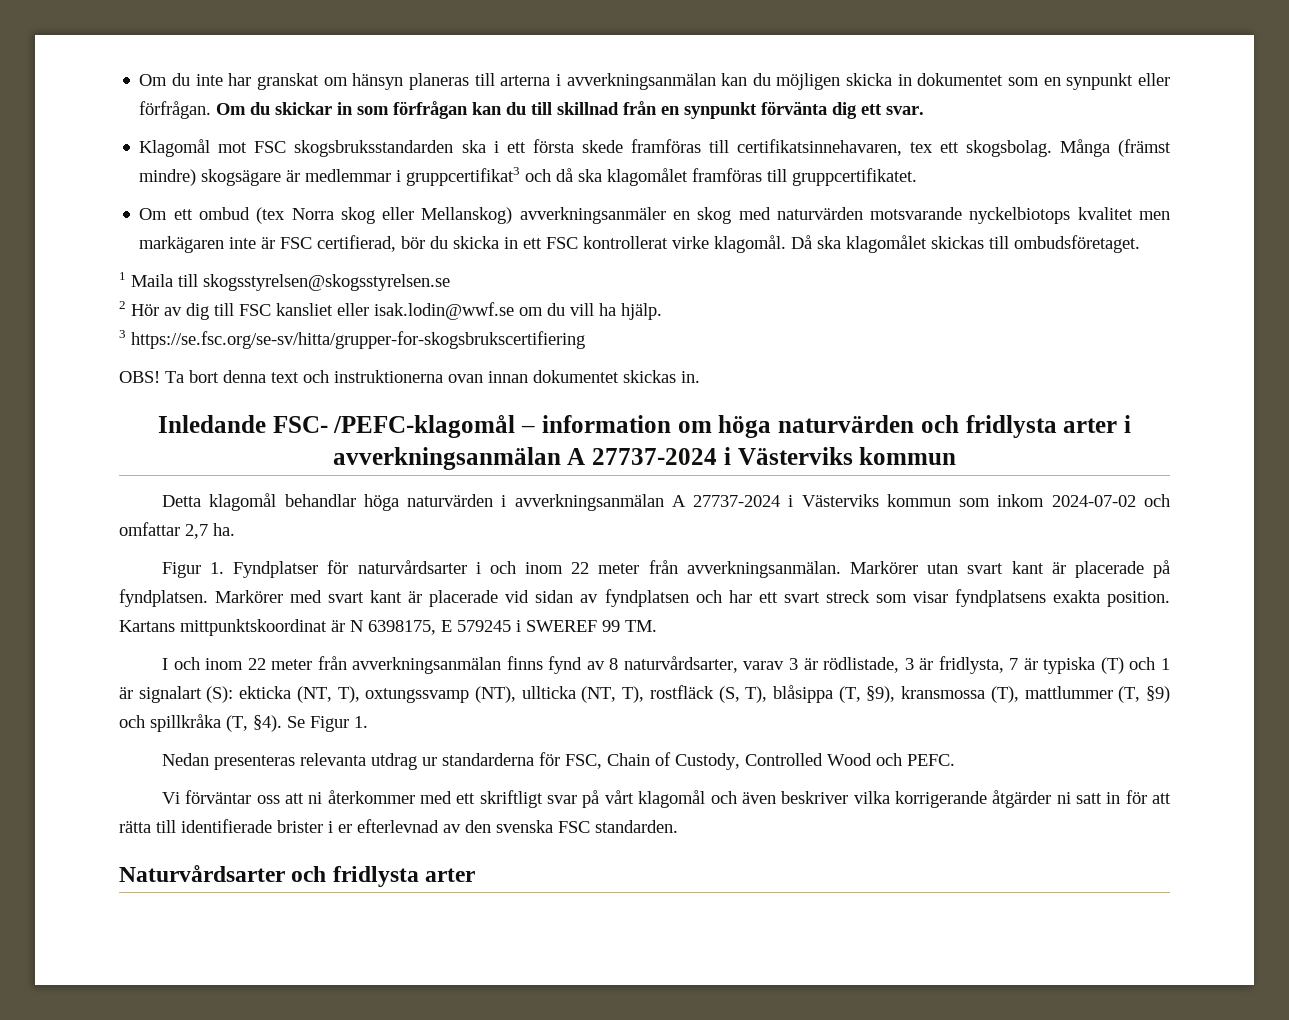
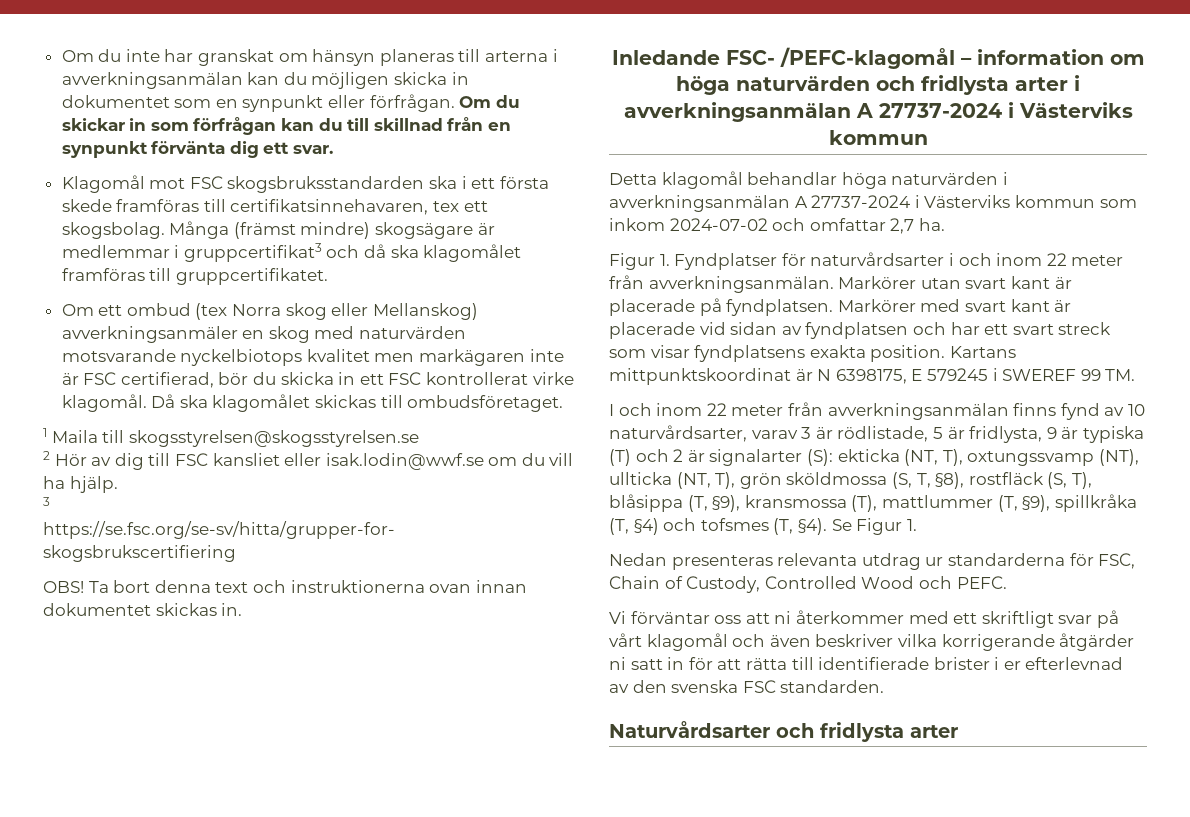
- I och inom 22 meter från avverkningsanmälan finns fynd av 8 naturvårdsarter, varav 3 är rödlistade, 3 är fridlysta, 7 är typiska (T) och 1 är signalart (S): ekticka (NT, T), oxtungssvamp (NT), ullticka (NT, T), rostfläck (S, T), blåsippa (T, §9), kransmossa (T), mattlummer (T, §9) och spillkråka (T, §4).
+ I och inom 22 meter från avverkningsanmälan finns fynd av 10 naturvårdsarter, varav 3 är rödlistade, 5 är fridlysta, 9 är typiska (T) och 2 är signalarter (S): ekticka (NT, T), oxtungssvamp (NT), ullticka (NT, T), grön sköldmossa (S, T, §8), rostfläck (S, T), blåsippa (T, §9), kransmossa (T), mattlummer (T, §9), spillkråka (T, §4) och tofsmes (T, §4).

